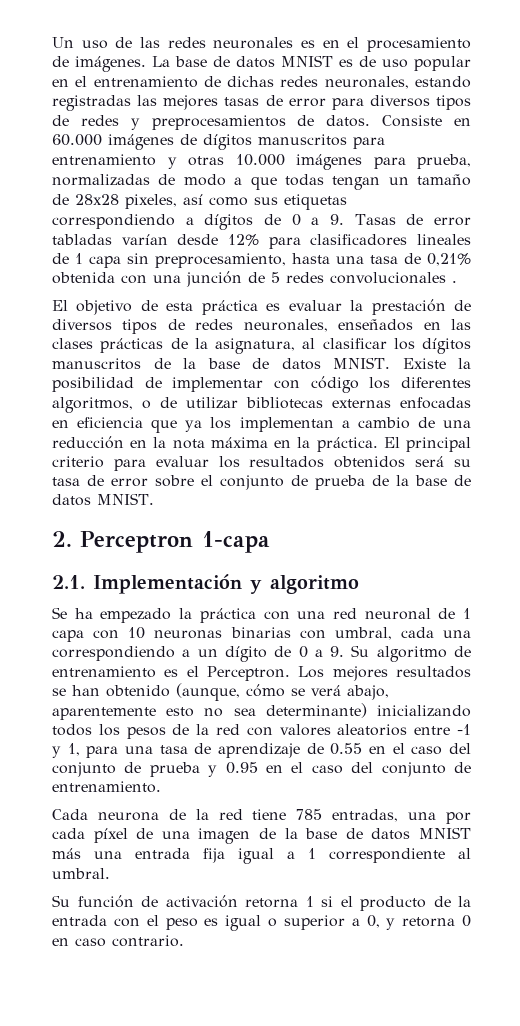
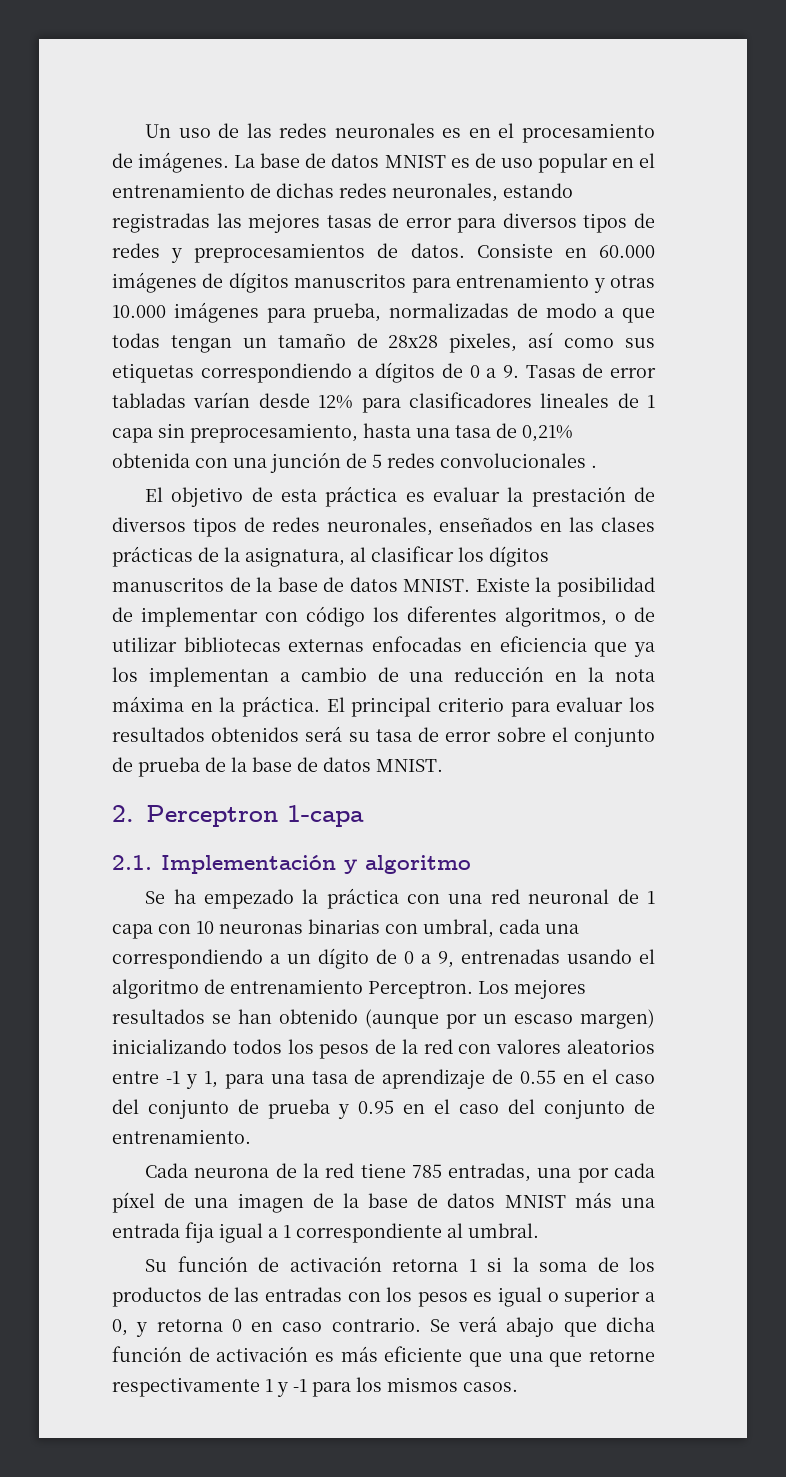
- Se ha empezado la práctica con una red neuronal de 1 capa con 10 neuronas binarias con umbral, cada una correspondiendo a un dígito de 0 a 9. Su algoritmo de entrenamiento es el Perceptron.
+ Se ha empezado la práctica con una red neuronal de 1 capa con 10 neuronas binarias con umbral, cada una correspondiendo a un dígito de 0 a 9, entrenadas usando el algoritmo de entrenamiento Perceptron.
- Los mejores resultados se han obtenido (aunque, cómo se verá abajo, aparentemente esto no sea determinante) inicializando todos los pesos de la red con valores aleatorios entre -1 y 1, para una tasa de aprendizaje de 0.55 en el caso del conjunto de prueba y 0.95 en el caso del conjunto de entrenamiento.
+ Los mejores resultados se han obtenido (aunque por un escaso margen) inicializando todos los pesos de la red con valores aleatorios entre -1 y 1, para una tasa de aprendizaje de 0.55 en el caso del conjunto de prueba y 0.95 en el caso del conjunto de entrenamiento.
- Su función de activación retorna 1 si el producto de la entrada con el peso es igual o superior a 0, y retorna 0 en caso contrario.
+ Su función de activación retorna 1 si la soma de los productos de las entradas con los pesos es igual o superior a 0, y retorna 0 en caso contrario.
+ Se verá abajo que dicha función de activación es más eficiente que una que retorne respectivamente 1 y -1 para los mismos casos.

